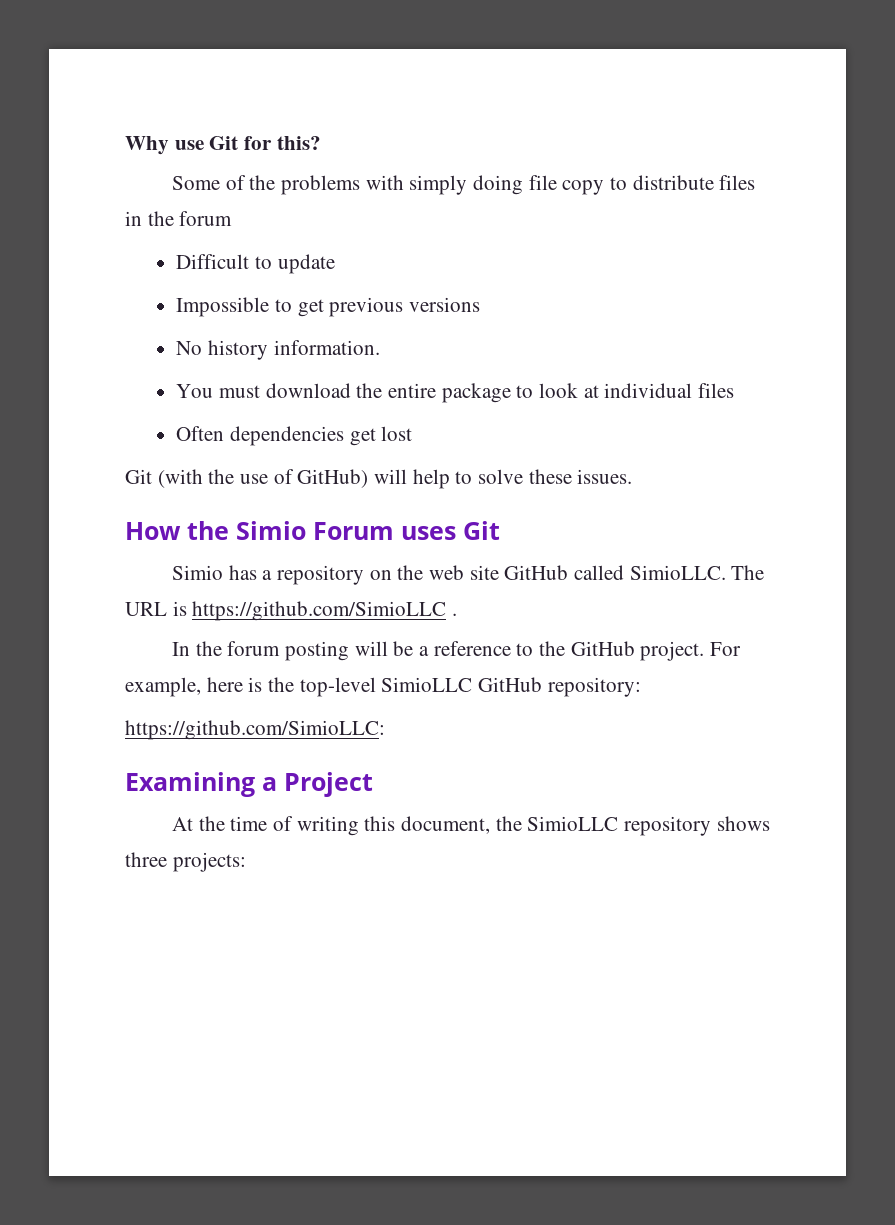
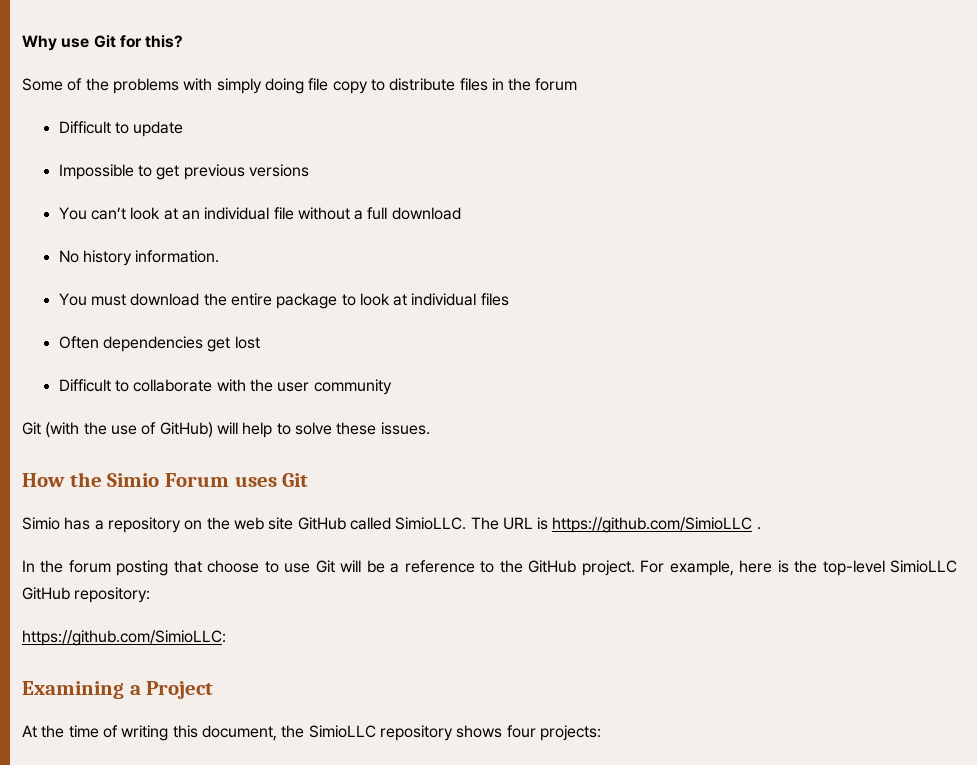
+ You can’t look at an individual file without a full download
+ Difficult to collaborate with the user community
- In the forum posting will be a reference to the GitHub project.
+ In the forum posting that choose to use Git will be a reference to the GitHub project.
- At the time of writing this document, the SimioLLC repository shows three projects:
+ At the time of writing this document, the SimioLLC repository shows four projects:

